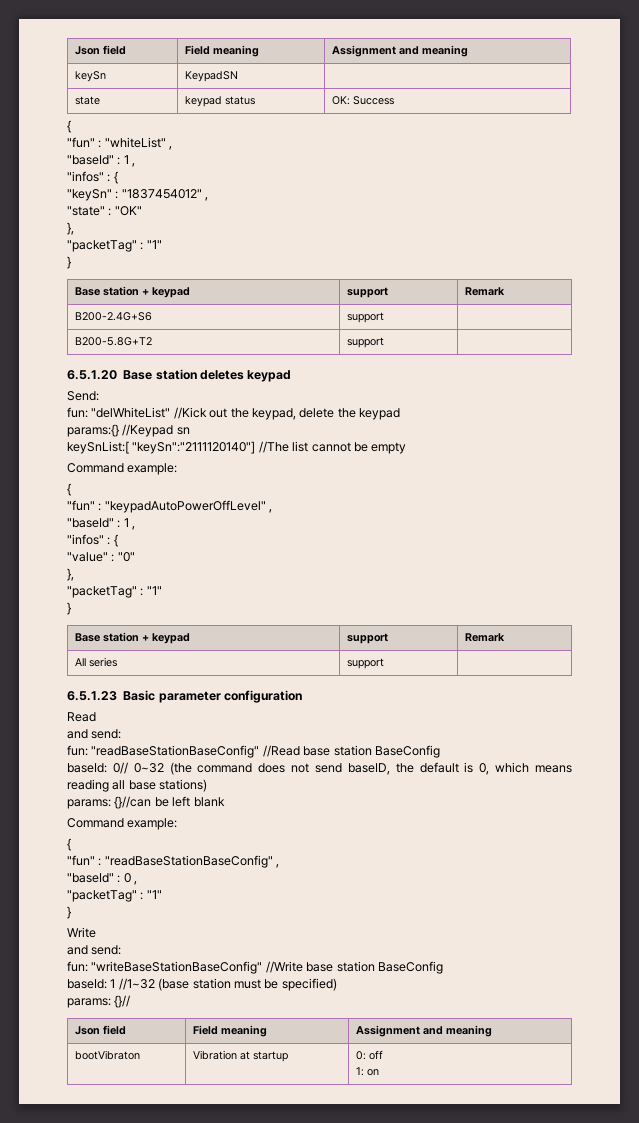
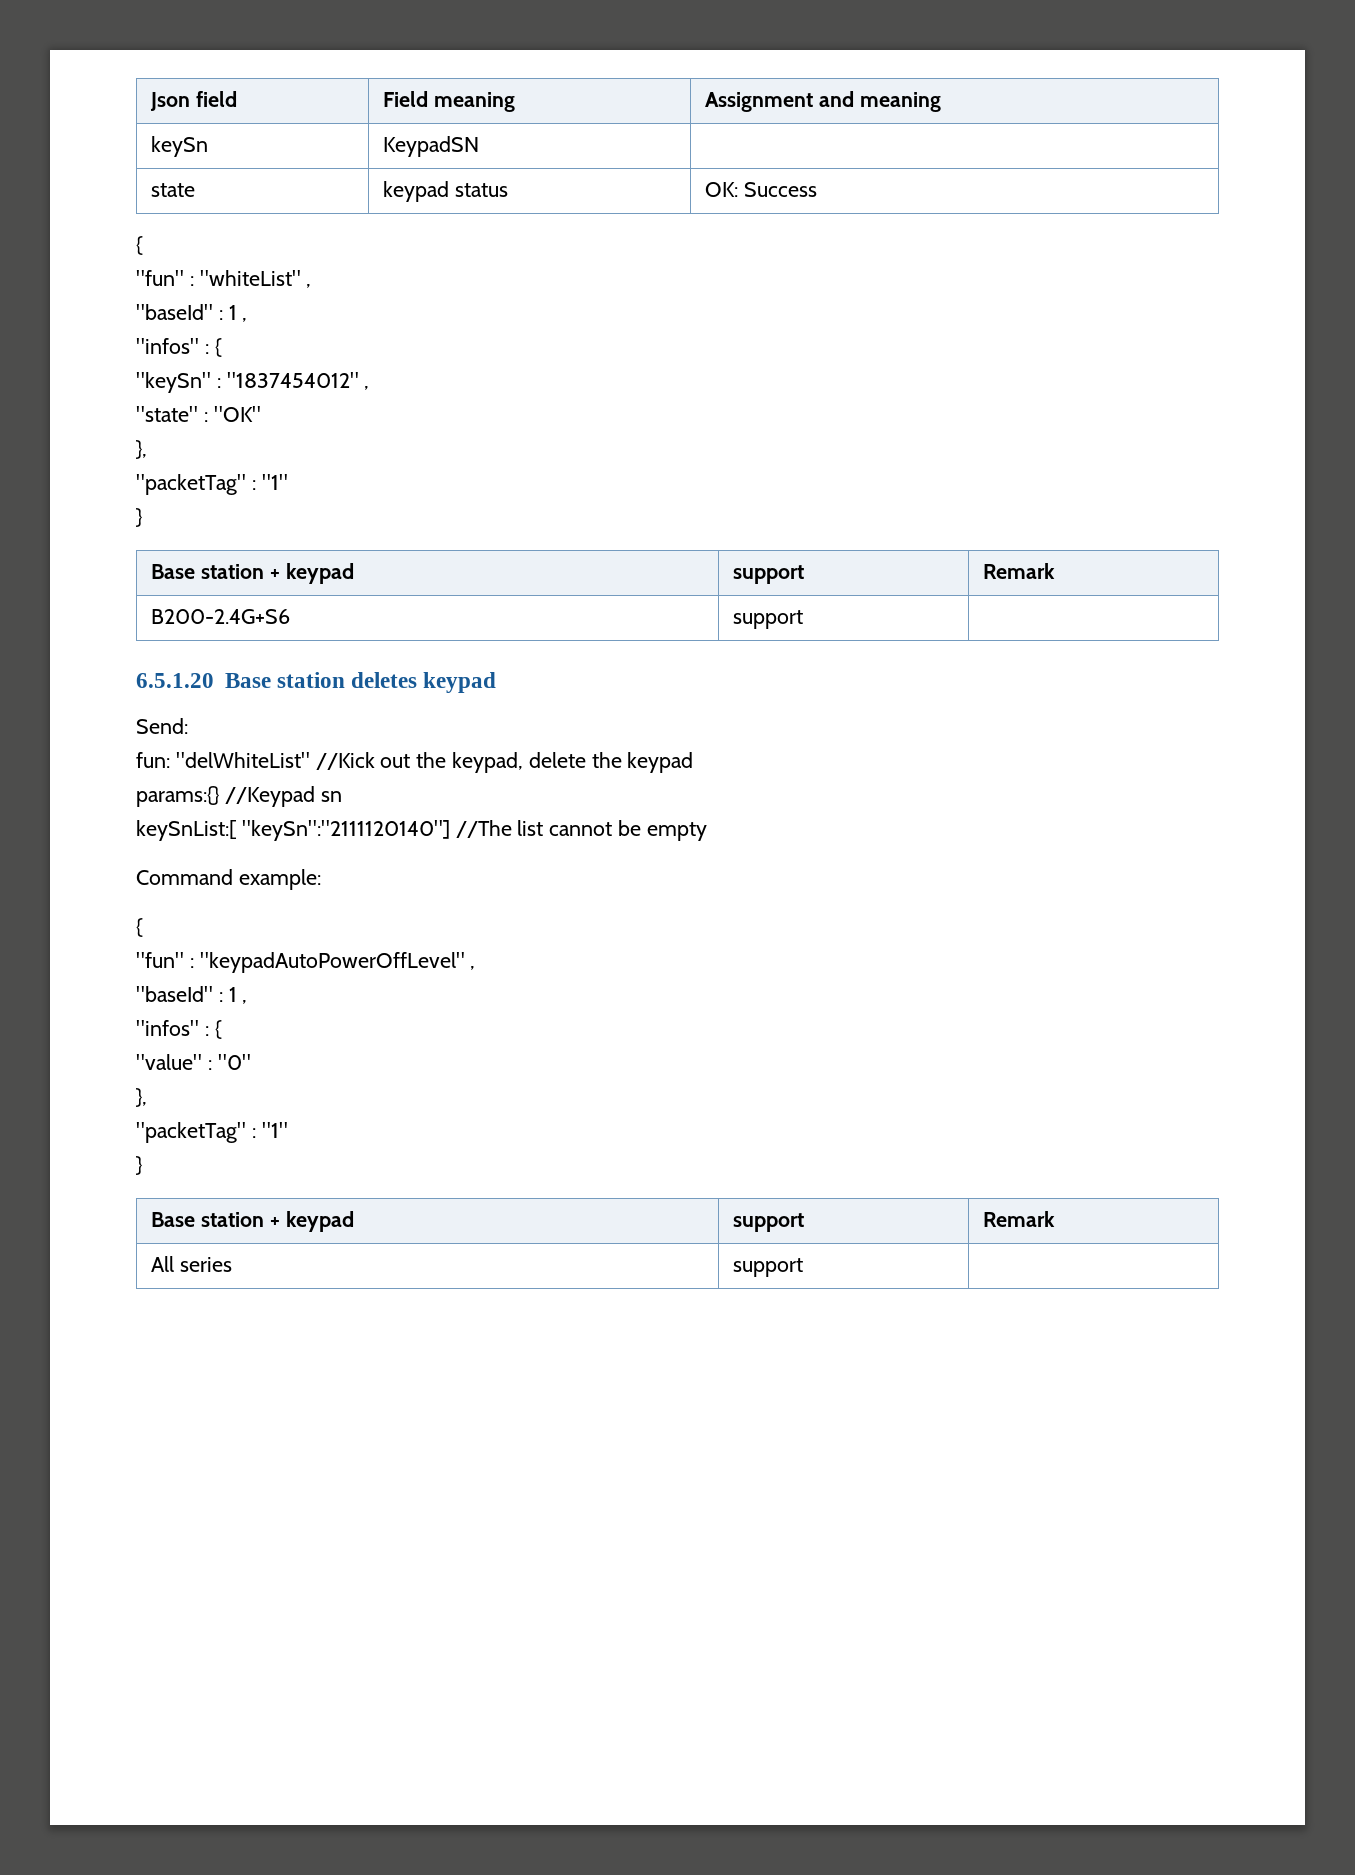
- B200-5.8G+T2 | support |
- 6.5.1.23 Basic parameter configuration
- Read
- and send:
- fun: "readBaseStationBaseConfig" //Read base station BaseConfig
- baseId: 0// 0~32 (the command does not send baseID, the default is 0, which means reading all base stations)
- params: {}//can be left blank
- Command example:
- {
- "fun" : "readBaseStationBaseConfig" ,
- "baseId" : 0 ,
- "packetTag" : "1"
- }
- Write
- and send:
- fun: "writeBaseStationBaseConfig" //Write base station BaseConfig
- baseId: 1 //1~32 (base station must be specified)
- params: {}//
- Json field | Field meaning | Assignment and meaning
- bootVibraton | Vibration at startup | 0: off
- 1: on

